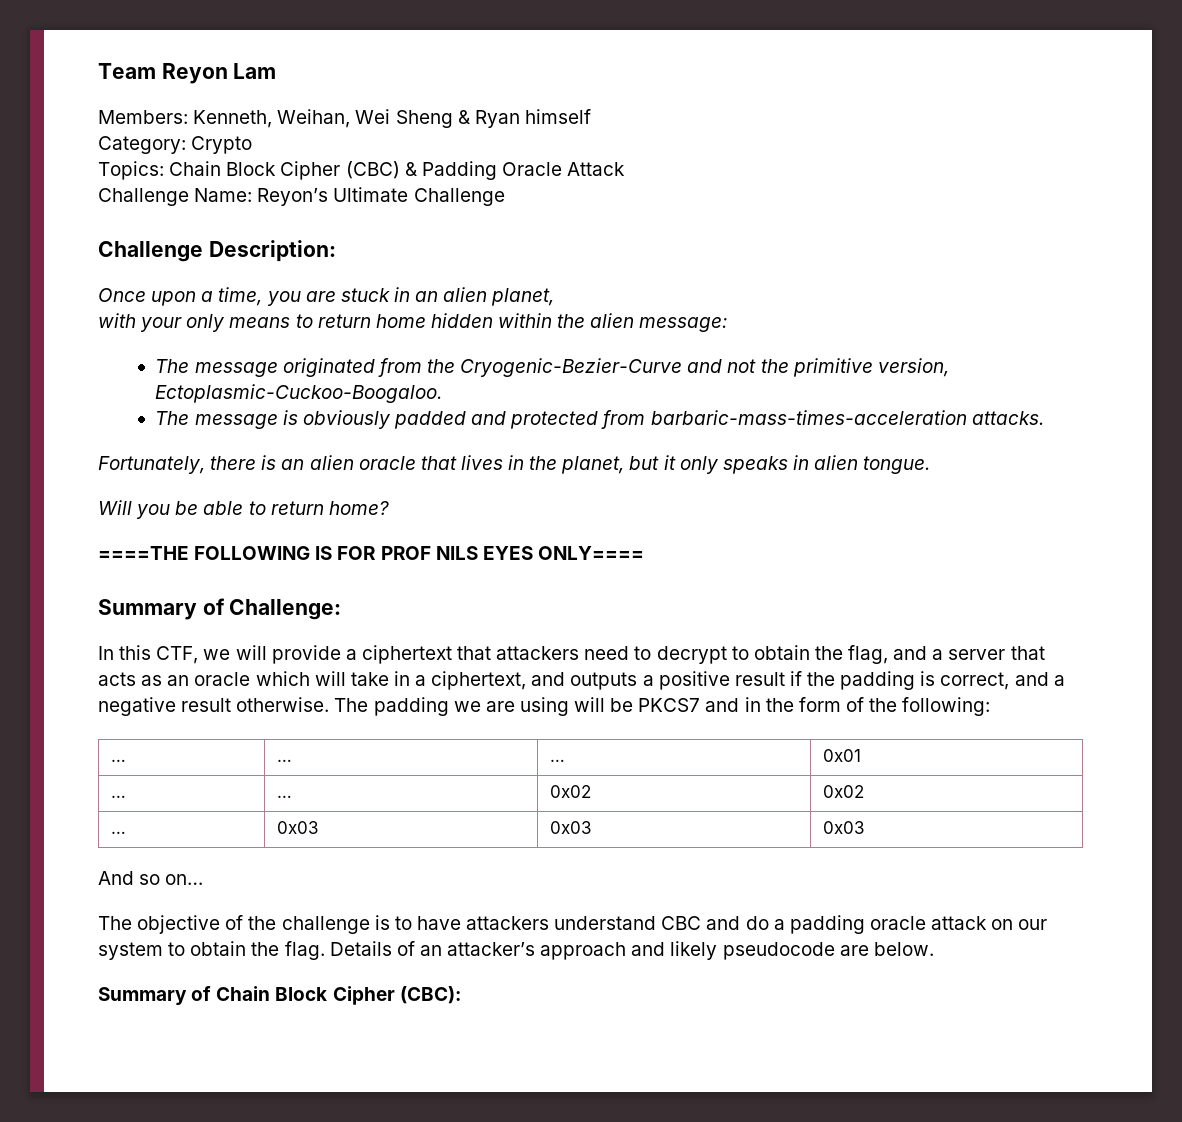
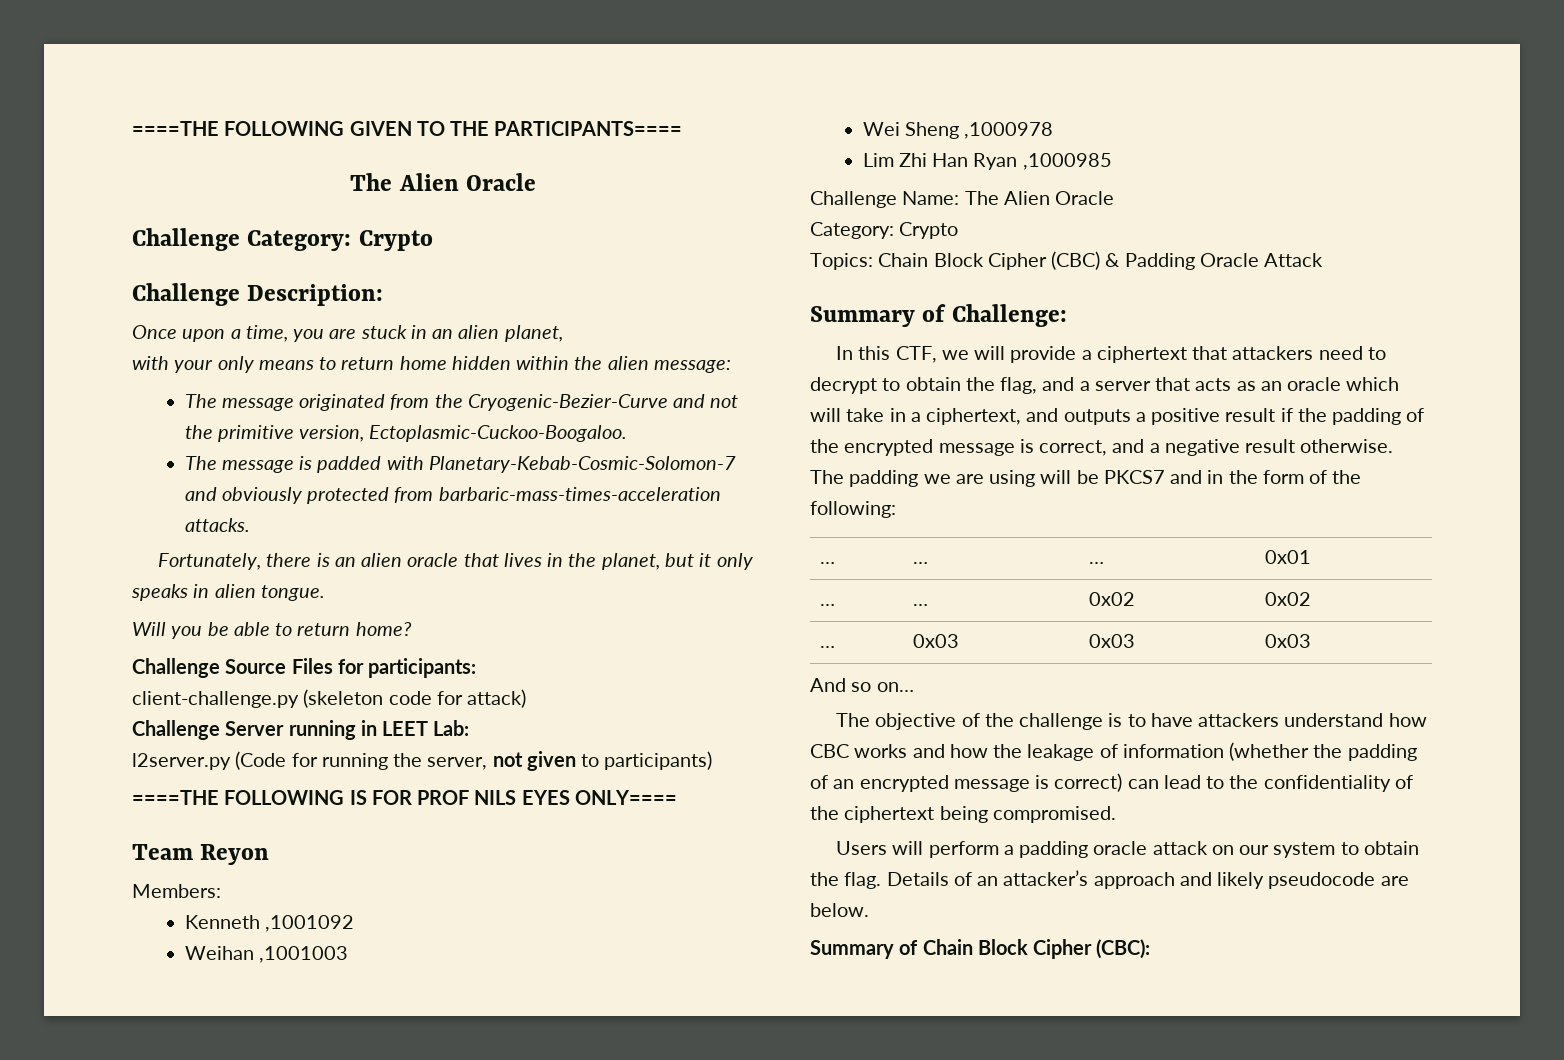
- Team Reyon Lam
- Members: Kenneth, Weihan, Wei Sheng & Ryan himself
- Category: Crypto
- Topics: Chain Block Cipher (CBC) & Padding Oracle Attack
- Challenge Name: Reyon’s Ultimate Challenge
+ ====THE FOLLOWING GIVEN TO THE PARTICIPANTS====
+ The Alien Oracle
+ Challenge Category: Crypto
- The message is obviously padded and protected from barbaric-mass-times-acceleration attacks.
+ The message is padded with Planetary-Kebab-Cosmic-Solomon-7 and obviously protected from barbaric-mass-times-acceleration attacks.
+ Challenge Source Files for participants:
+ client-challenge.py (skeleton code for attack)
+ Challenge Server running in LEET Lab:
+ l2server.py (Code for running the server, not given to participants)
+ Team Reyon
+ Members:
+ Kenneth ,1001092
+ Weihan ,1001003
+ Wei Sheng ,1000978
+ Lim Zhi Han Ryan ,1000985
+ Challenge Name: The Alien Oracle
+ Category: Crypto
+ Topics: Chain Block Cipher (CBC) & Padding Oracle Attack
- In this CTF, we will provide a ciphertext that attackers need to decrypt to obtain the flag, and a server that acts as an oracle which will take in a ciphertext, and outputs a positive result if the padding is correct, and a negative result otherwise.
+ In this CTF, we will provide a ciphertext that attackers need to decrypt to obtain the flag, and a server that acts as an oracle which will take in a ciphertext, and outputs a positive result if the padding of the encrypted message is correct, and a negative result otherwise.
- The objective of the challenge is to have attackers understand CBC and do a padding oracle attack on our system to obtain the flag.
+ The objective of the challenge is to have attackers understand how CBC works and how the leakage of information (whether the padding of an encrypted message is correct) can lead to the confidentiality of the ciphertext being compromised.
+ Users will perform a padding oracle attack on our system to obtain the flag.

